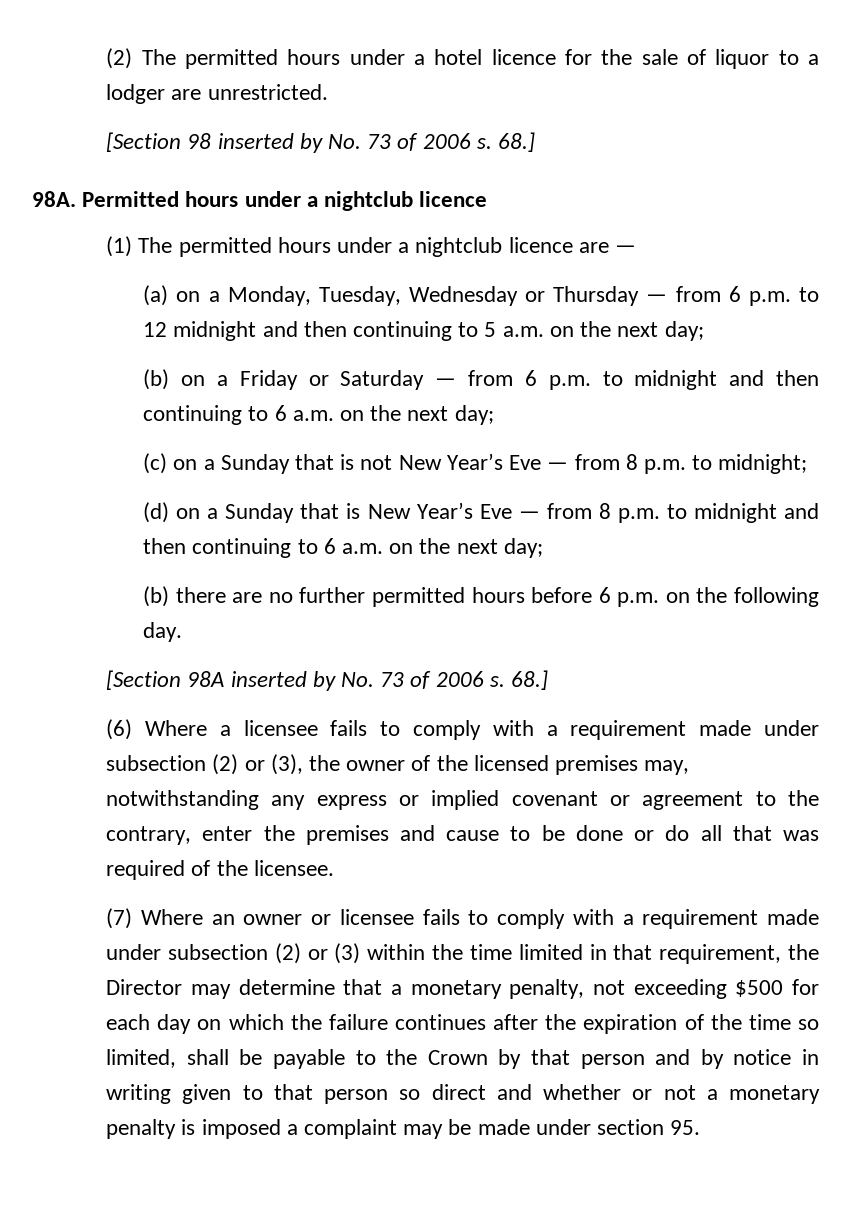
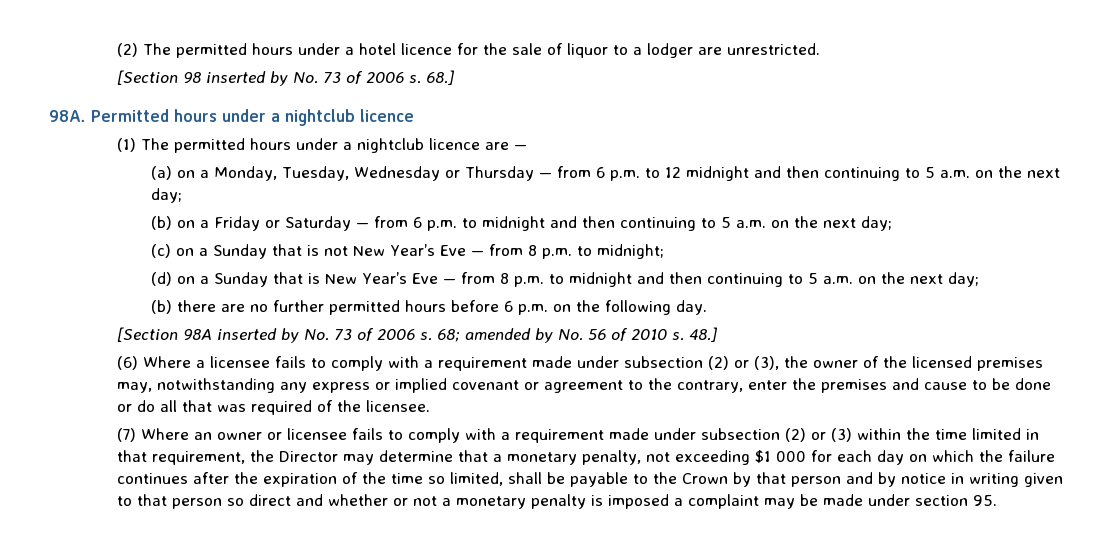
- (b) on a Friday or Saturday — from 6 p.m. to midnight and then continuing to 6 a.m. on the next day;
+ (b) on a Friday or Saturday — from 6 p.m. to midnight and then continuing to 5 a.m. on the next day;
- (d) on a Sunday that is New Year’s Eve — from 8 p.m. to midnight and then continuing to 6 a.m. on the next day;
+ (d) on a Sunday that is New Year’s Eve — from 8 p.m. to midnight and then continuing to 5 a.m. on the next day;
- [Section 98A inserted by No. 73 of 2006 s. 68.]
+ [Section 98A inserted by No. 73 of 2006 s. 68; amended by No. 56 of 2010 s. 48.]
- (7) Where an owner or licensee fails to comply with a requirement made under subsection (2) or (3) within the time limited in that requirement, the Director may determine that a monetary penalty, not exceeding $500 for each day on which the failure continues after the expiration of the time so limited, shall be payable to the Crown by that person and by notice in writing given to that person so direct and whether or not a monetary penalty is imposed a complaint may be made under section 95.
+ (7) Where an owner or licensee fails to comply with a requirement made under subsection (2) or (3) within the time limited in that requirement, the Director may determine that a monetary penalty, not exceeding $1 000 for each day on which the failure continues after the expiration of the time so limited, shall be payable to the Crown by that person and by notice in writing given to that person so direct and whether or not a monetary penalty is imposed a complaint may be made under section 95.

